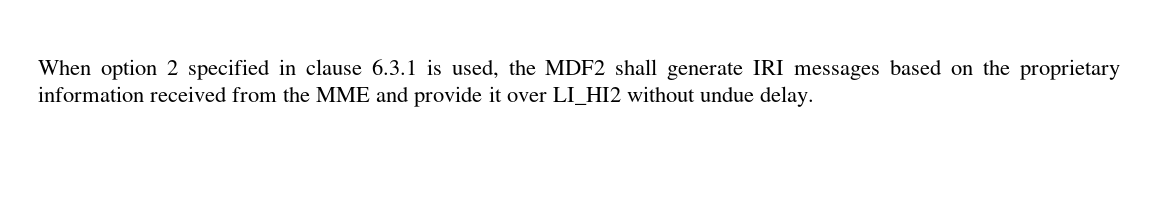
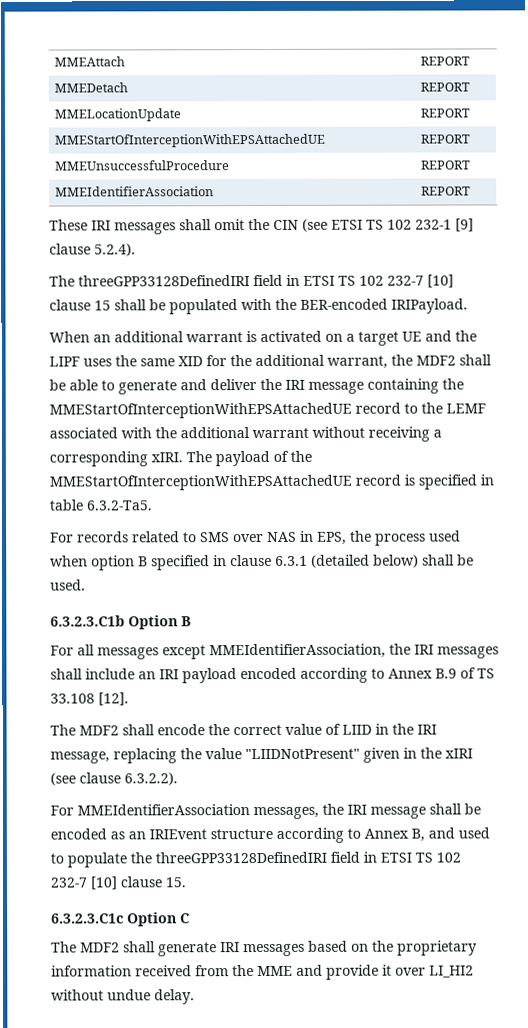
- When option 2 specified in clause 6.3.1 is used, the MDF2 shall generate IRI messages based on the proprietary information received from the MME and provide it over LI_HI2 without undue delay.
+ MMEAttach | REPORT
+ MMEDetach | REPORT
+ MMELocationUpdate | REPORT
+ MMEStartOfInterceptionWithEPSAttachedUE | REPORT
+ MMEUnsuccessfulProcedure | REPORT
+ MMEIdentifierAssociation | REPORT
+ These IRI messages shall omit the CIN (see ETSI TS 102 232-1 [9] clause 5.2.4).
+ The threeGPP33128DefinedIRI field in ETSI TS 102 232-7 [10] clause 15 shall be populated with the BER-encoded IRIPayload.
+ When an additional warrant is activated on a target UE and the LIPF uses the same XID for the additional warrant, the MDF2 shall be able to generate and deliver the IRI message containing the MMEStartOfInterceptionWithEPSAttachedUE record to the LEMF associated with the additional warrant without receiving a corresponding xIRI. The payload of the MMEStartOfInterceptionWithEPSAttachedUE record is specified in table 6.3.2-Ta5.
+ For records related to SMS over NAS in EPS, the process used when option B specified in clause 6.3.1 (detailed below) shall be used.
+ 6.3.2.3.C1b Option B
+ For all messages except MMEIdentifierAssociation, the IRI messages shall include an IRI payload encoded according to Annex B.9 of TS 33.108 [12].
+ The MDF2 shall encode the correct value of LIID in the IRI message, replacing the value "LIIDNotPresent" given in the xIRI (see clause 6.3.2.2).
+ For MMEIdentifierAssociation messages, the IRI message shall be encoded as an IRIEvent structure according to Annex B, and used to populate the threeGPP33128DefinedIRI field in ETSI TS 102 232-7 [10] clause 15.
+ 6.3.2.3.C1c Option C
+ The MDF2 shall generate IRI messages based on the proprietary information received from the MME and provide it over LI_HI2 without undue delay.

